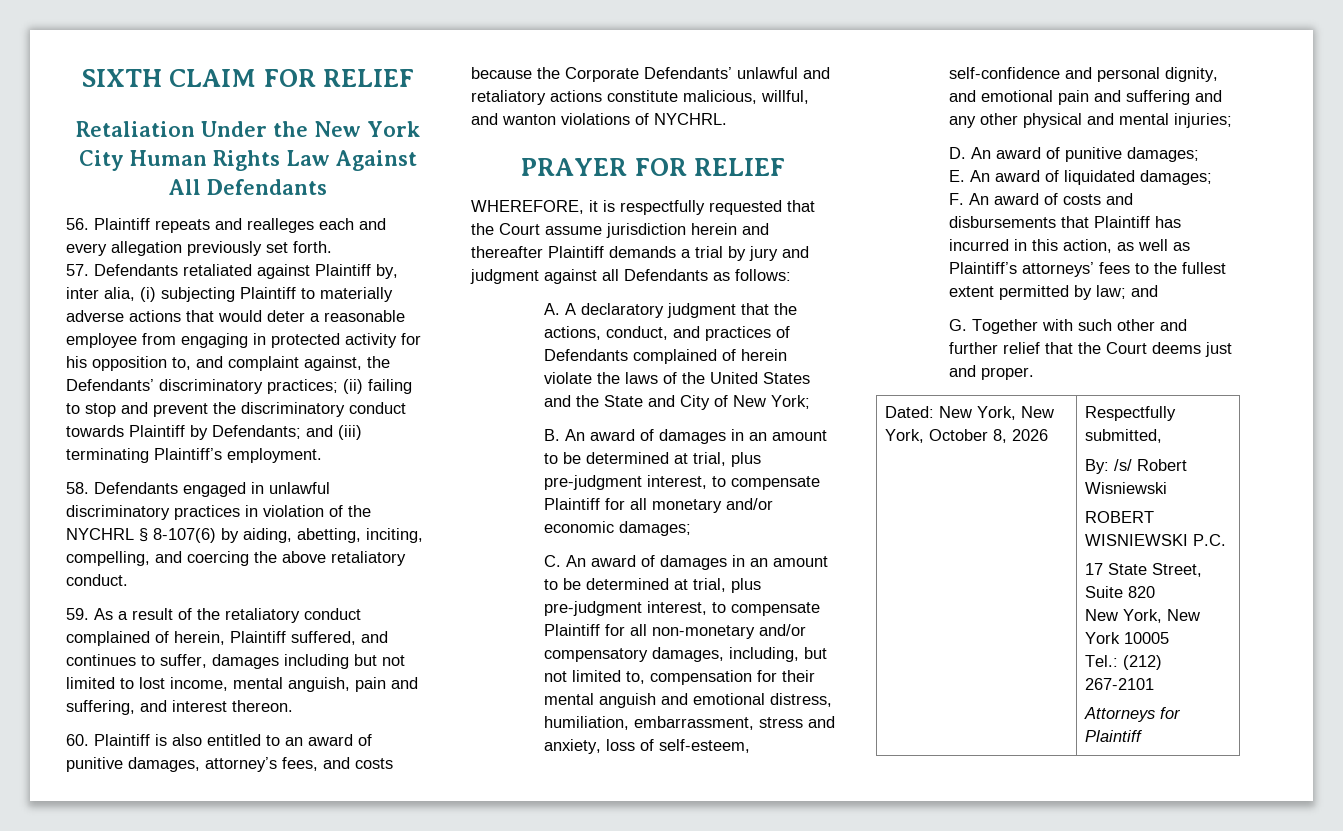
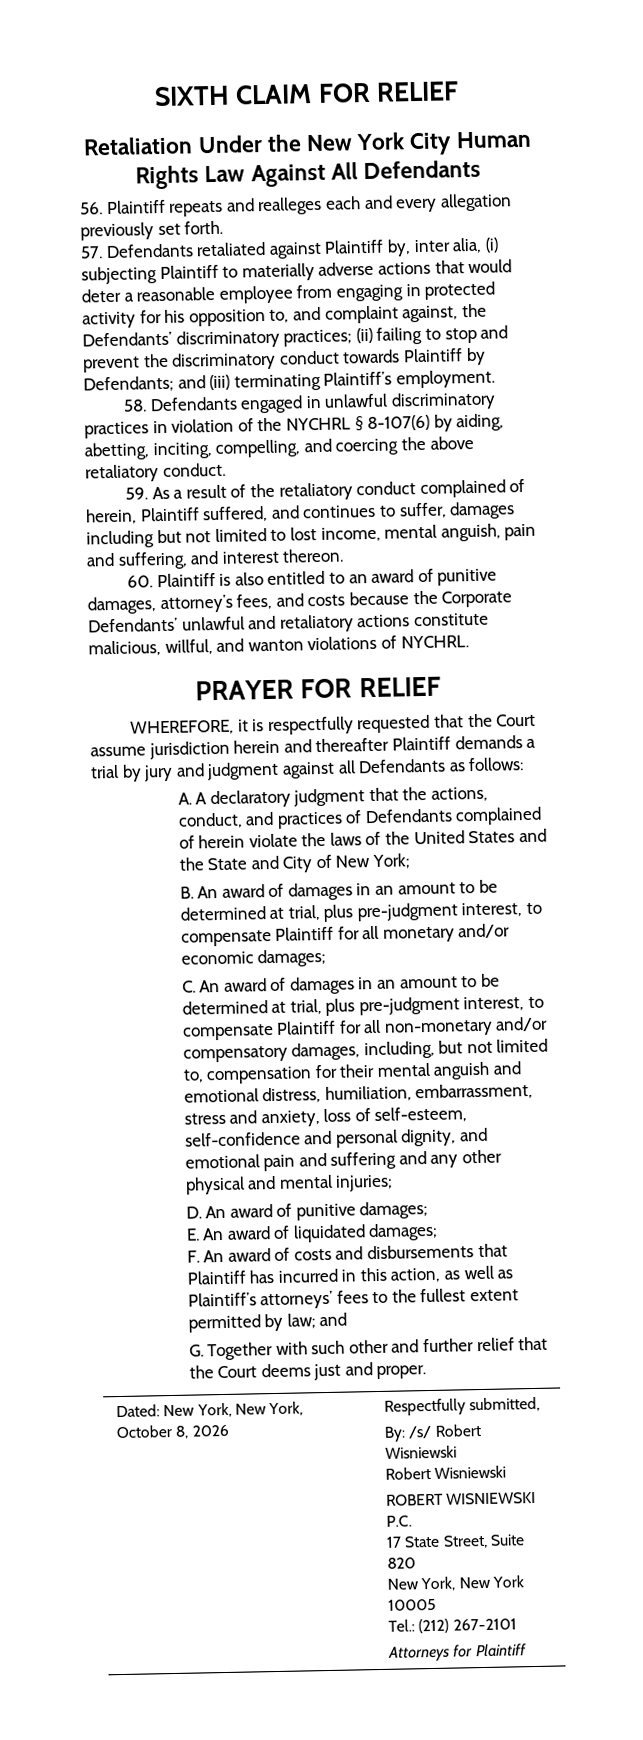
  Dated: New York, New York, October 8, 2026 | Respectfully submitted,
  By: /s/ Robert Wisniewski
+ Robert Wisniewski

